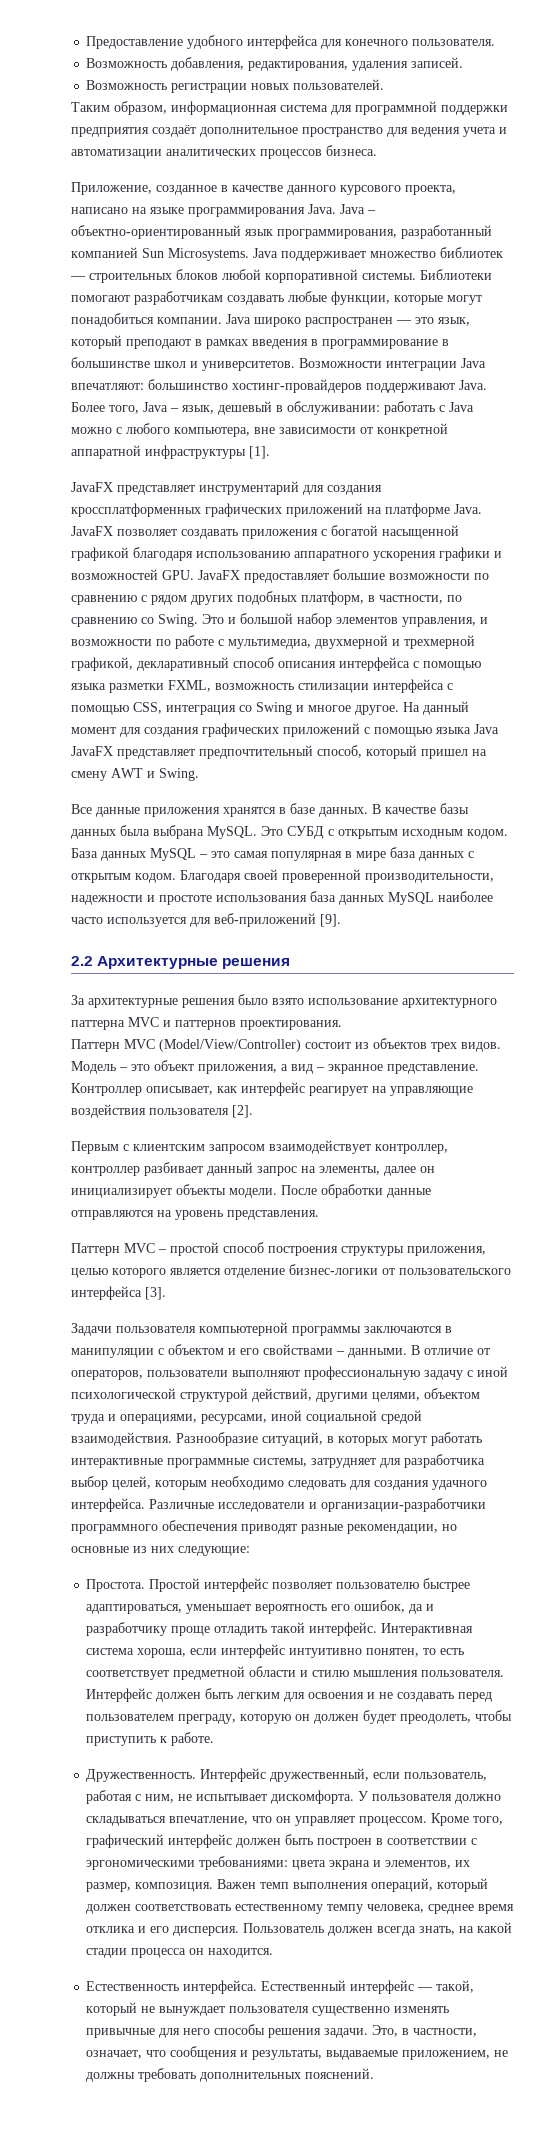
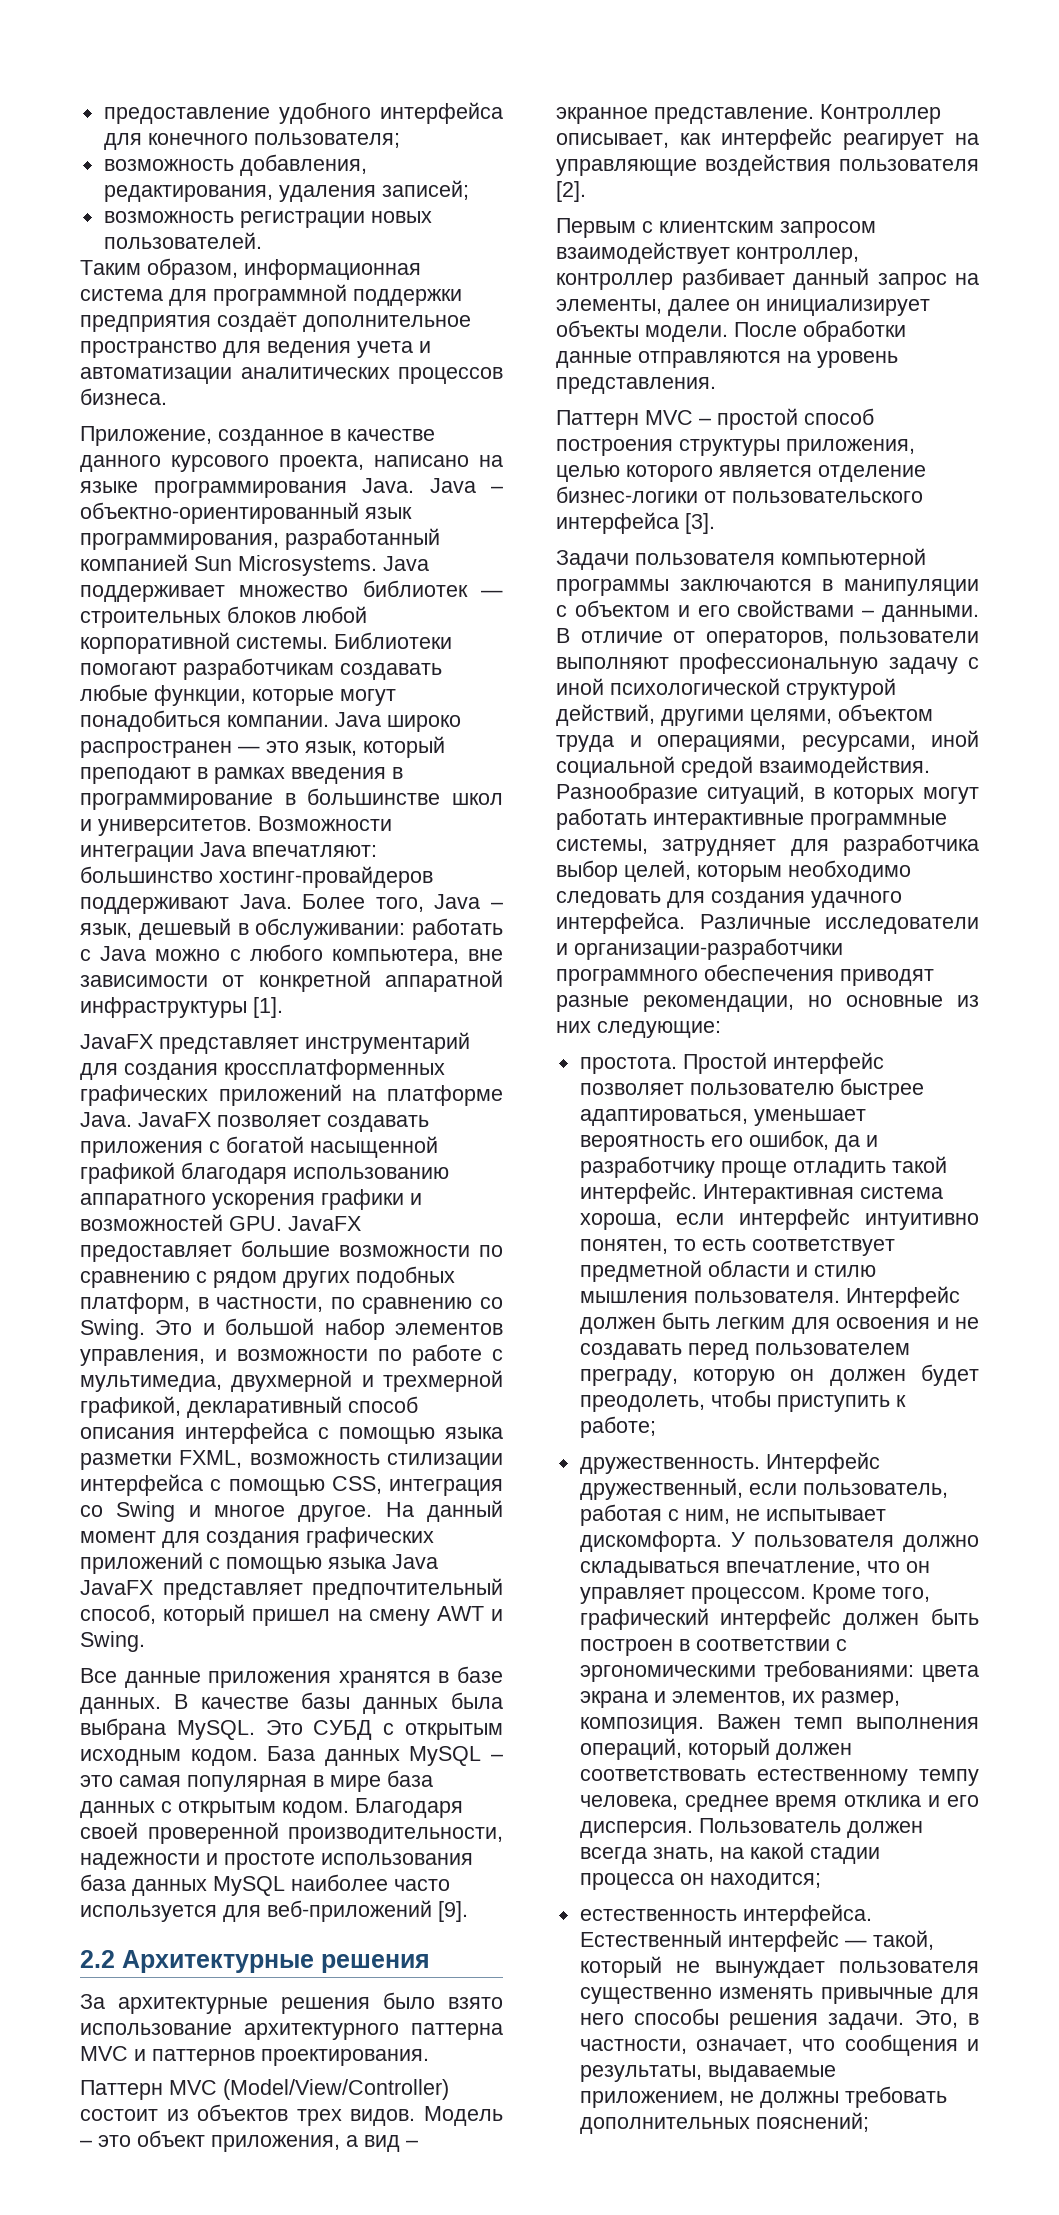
- Предоставление удобного интерфейса для конечного пользователя.
- Возможность добавления, редактирования, удаления записей.
- Возможность регистрации новых пользователей.
+ предоставление удобного интерфейса для конечного пользователя;
+ возможность добавления, редактирования, удаления записей;
+ возможность регистрации новых пользователей.
- Простота.
+ простота.
- Интерфейс должен быть легким для освоения и не создавать перед пользователем преграду, которую он должен будет преодолеть, чтобы приступить к работе.
- Дружественность.
+ Интерфейс должен быть легким для освоения и не создавать перед пользователем преграду, которую он должен будет преодолеть, чтобы приступить к работе;
+ дружественность.
- Пользователь должен всегда знать, на какой стадии процесса он находится.
- Естественность интерфейса.
+ Пользователь должен всегда знать, на какой стадии процесса он находится;
+ естественность интерфейса.
- Это, в частности, означает, что сообщения и результаты, выдаваемые приложением, не должны требовать дополнительных пояснений.
+ Это, в частности, означает, что сообщения и результаты, выдаваемые приложением, не должны требовать дополнительных пояснений;

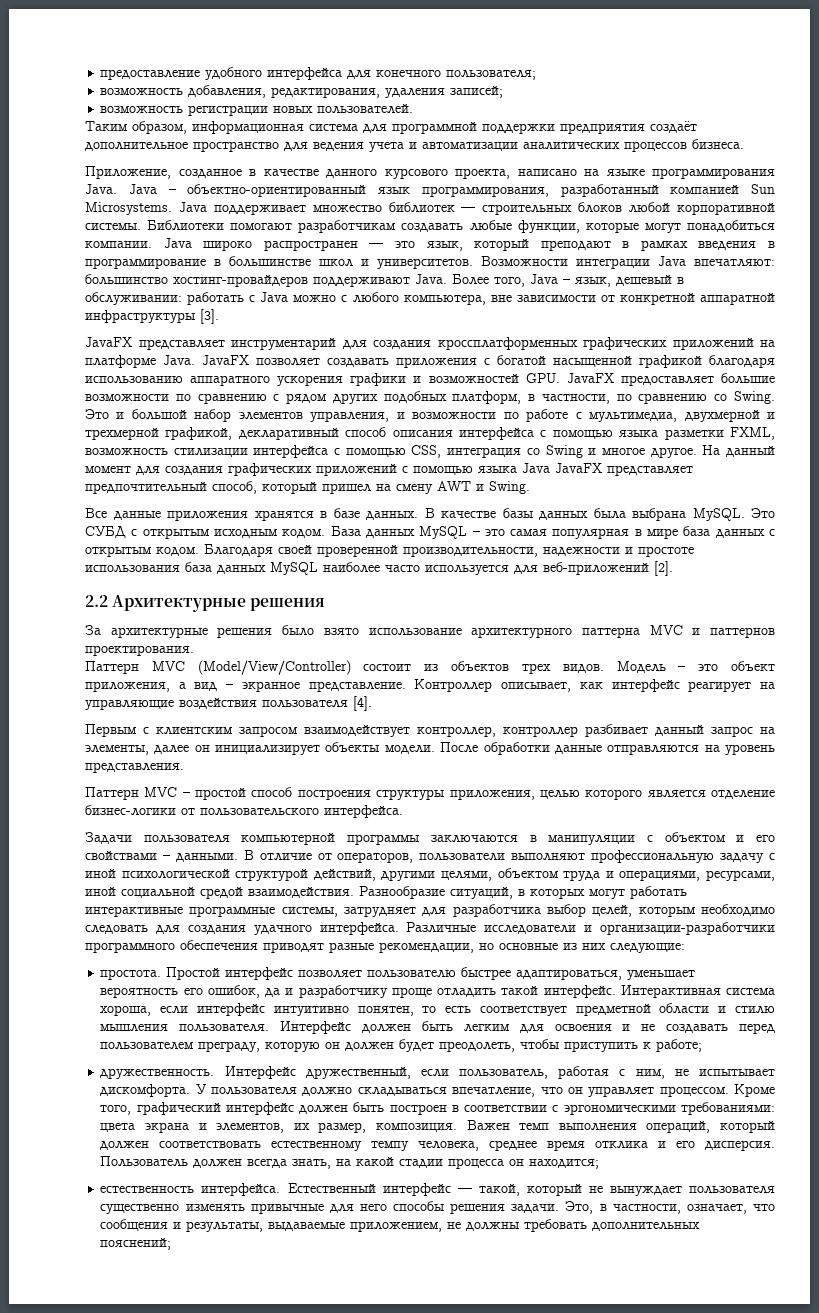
- Более того, Java – язык, дешевый в обслуживании: работать с Java можно с любого компьютера, вне зависимости от конкретной аппаратной инфраструктуры [1].
+ Более того, Java – язык, дешевый в обслуживании: работать с Java можно с любого компьютера, вне зависимости от конкретной аппаратной инфраструктуры [3].
- Благодаря своей проверенной производительности, надежности и простоте использования база данных MySQL наиболее часто используется для веб-приложений [9].
+ Благодаря своей проверенной производительности, надежности и простоте использования база данных MySQL наиболее часто используется для веб-приложений [2].
- Контроллер описывает, как интерфейс реагирует на управляющие воздействия пользователя [2].
+ Контроллер описывает, как интерфейс реагирует на управляющие воздействия пользователя [4].
- Паттерн MVC – простой способ построения структуры приложения, целью которого является отделение бизнес-логики от пользовательского интерфейса [3].
+ Паттерн MVC – простой способ построения структуры приложения, целью которого является отделение бизнес-логики от пользовательского интерфейса.

